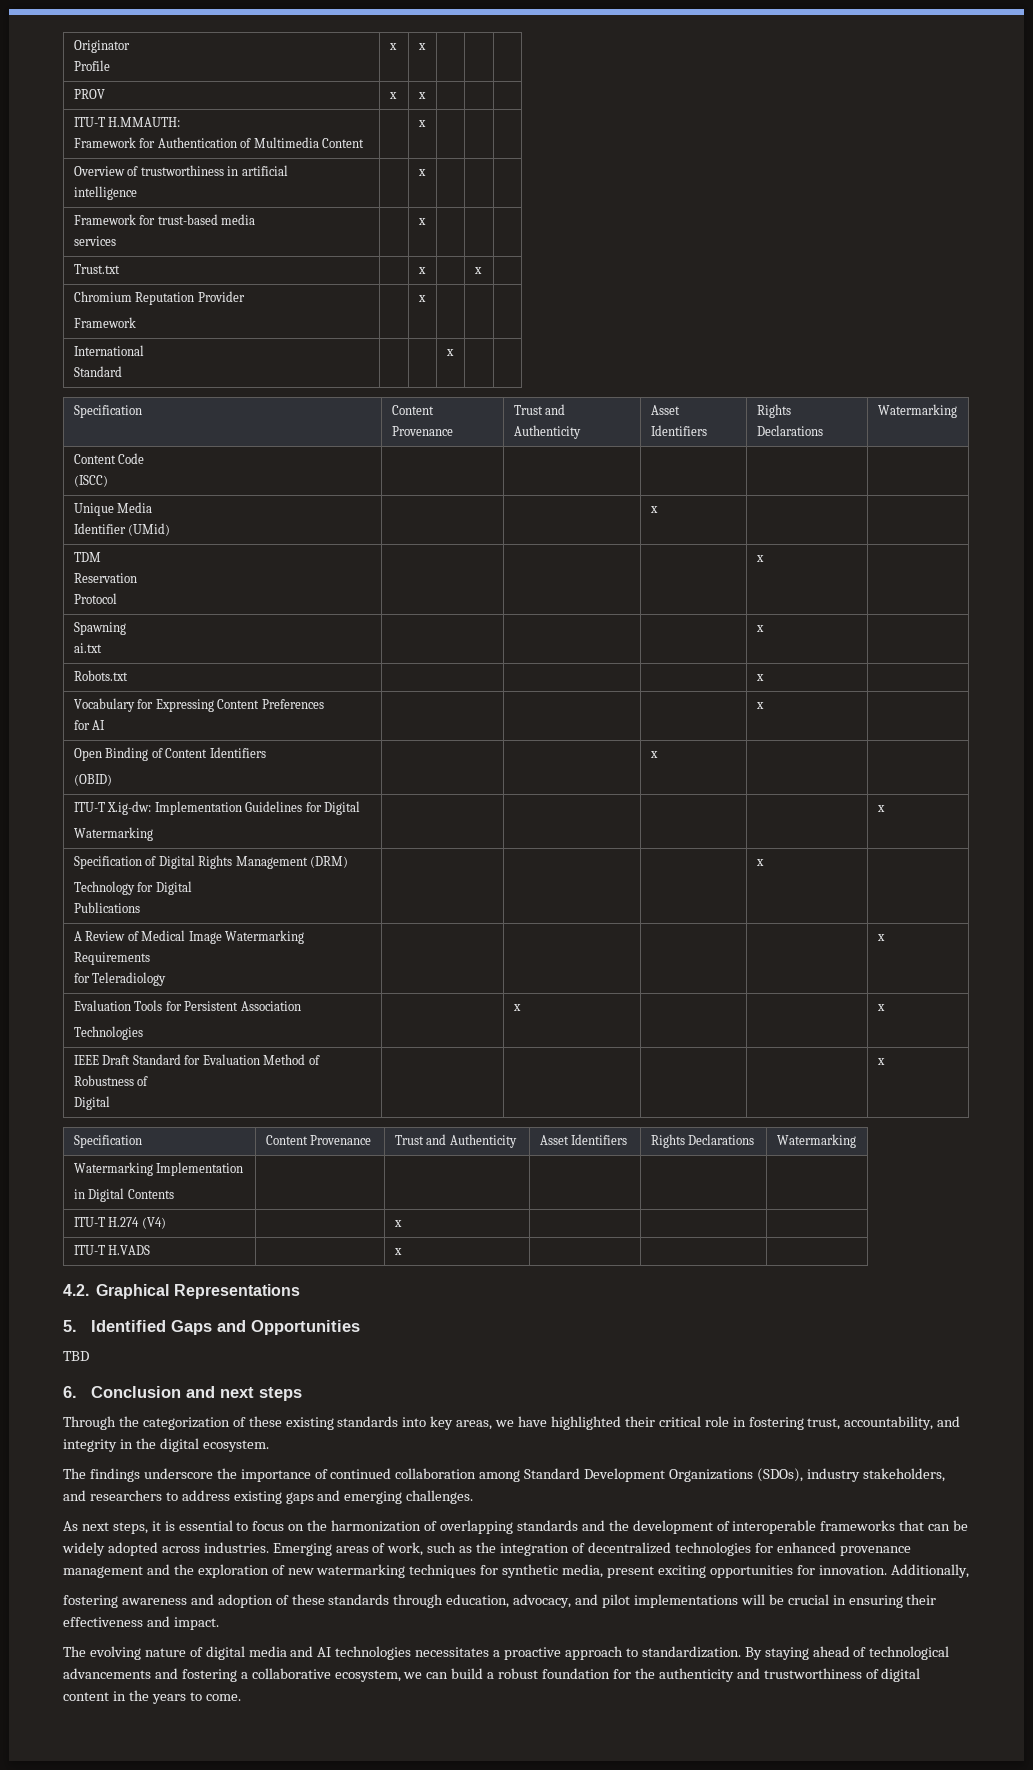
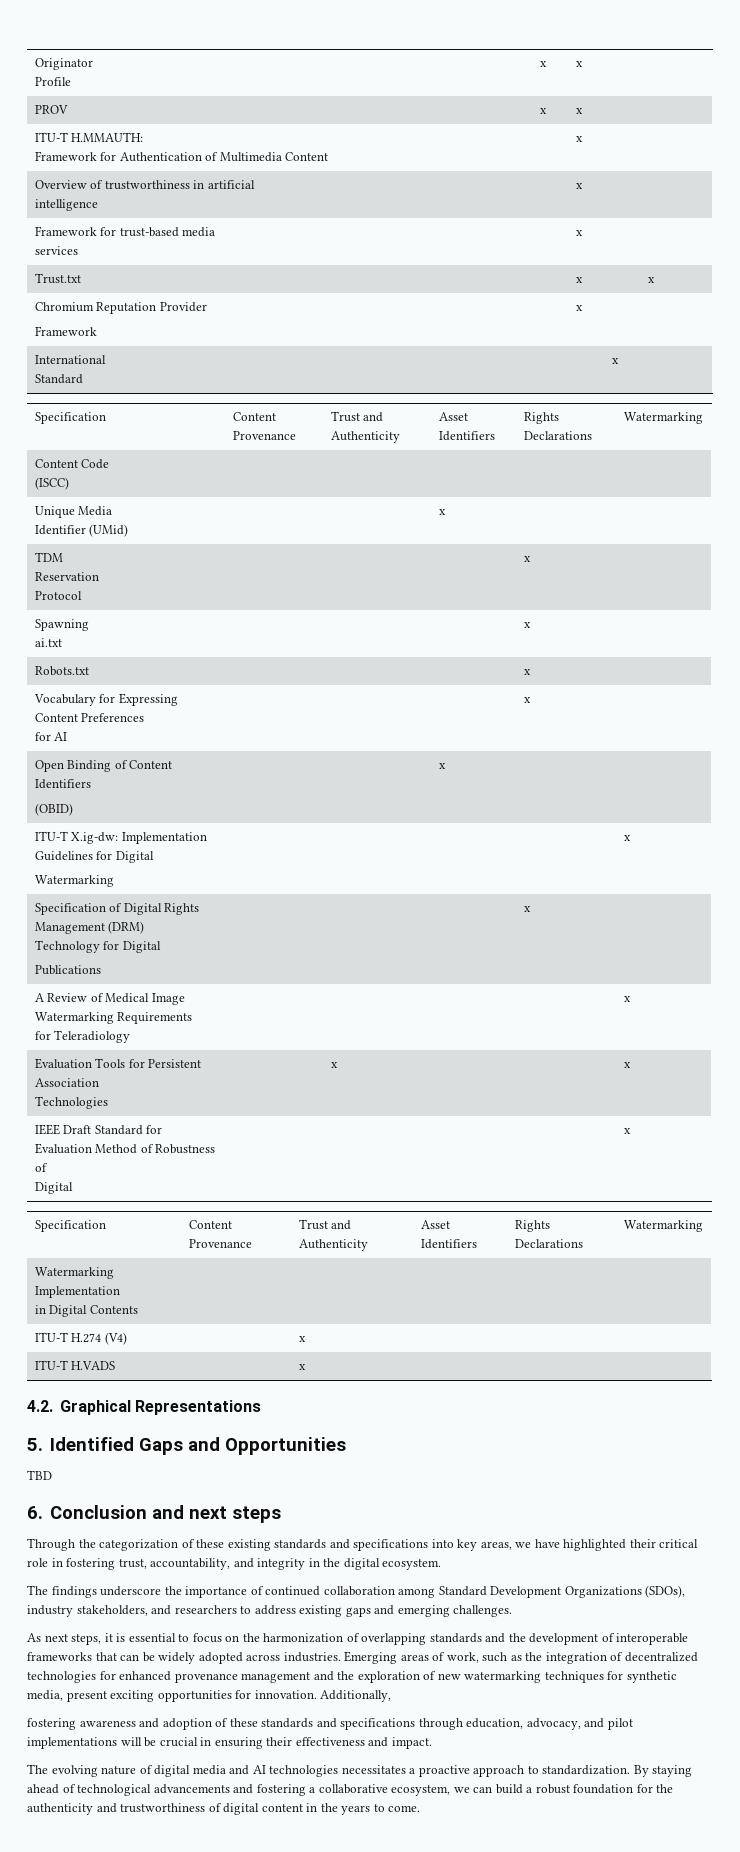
- Through the categorization of these existing standards into key areas, we have highlighted their critical role in fostering trust, accountability, and integrity in the digital ecosystem.
+ Through the categorization of these existing standards and specifications into key areas, we have highlighted their critical role in fostering trust, accountability, and integrity in the digital ecosystem.
- fostering awareness and adoption of these standards through education, advocacy, and pilot implementations will be crucial in ensuring their effectiveness and impact.
+ fostering awareness and adoption of these standards and specifications through education, advocacy, and pilot implementations will be crucial in ensuring their effectiveness and impact.

